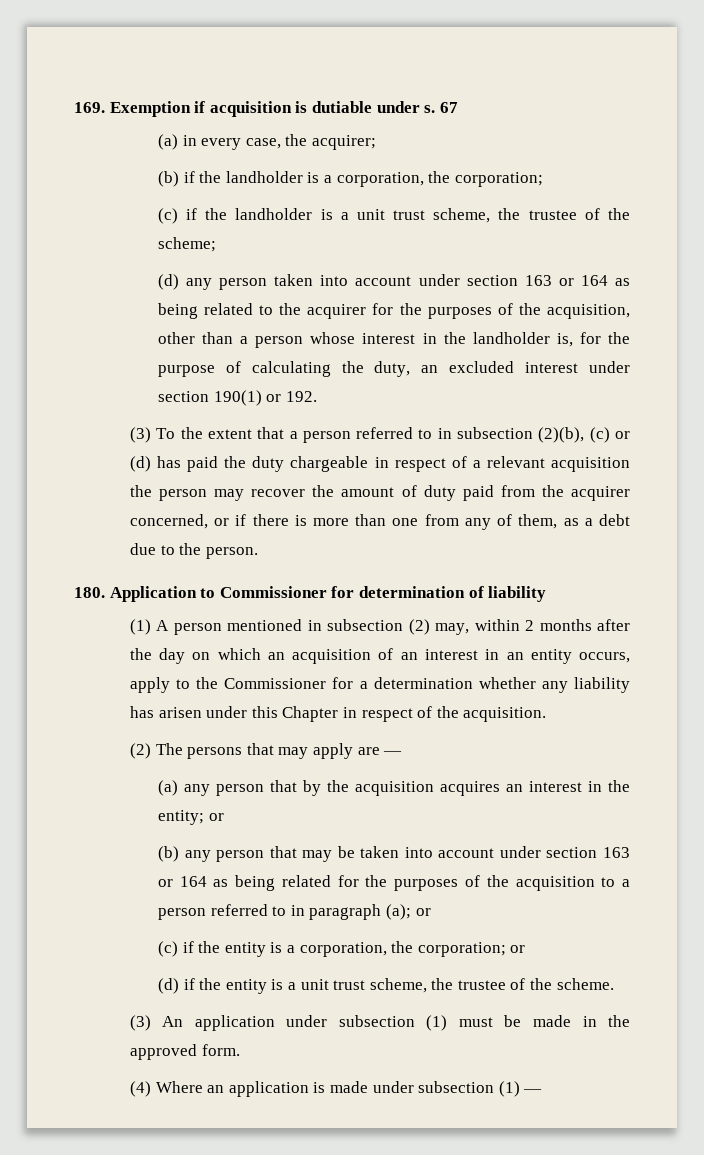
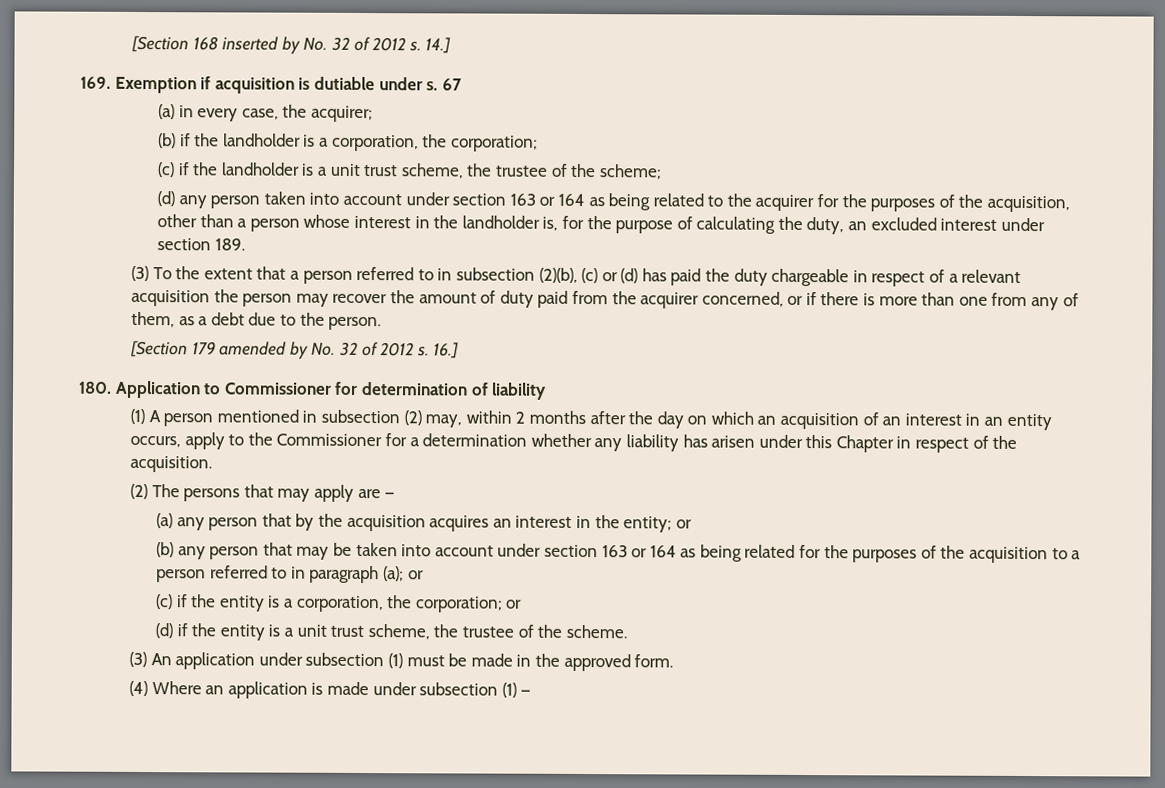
+ [Section 168 inserted by No. 32 of 2012 s. 14.]
- (d) any person taken into account under section 163 or 164 as being related to the acquirer for the purposes of the acquisition, other than a person whose interest in the landholder is, for the purpose of calculating the duty, an excluded interest under section 190(1) or 192.
+ (d) any person taken into account under section 163 or 164 as being related to the acquirer for the purposes of the acquisition, other than a person whose interest in the landholder is, for the purpose of calculating the duty, an excluded interest under section 189.
+ [Section 179 amended by No. 32 of 2012 s. 16.]

